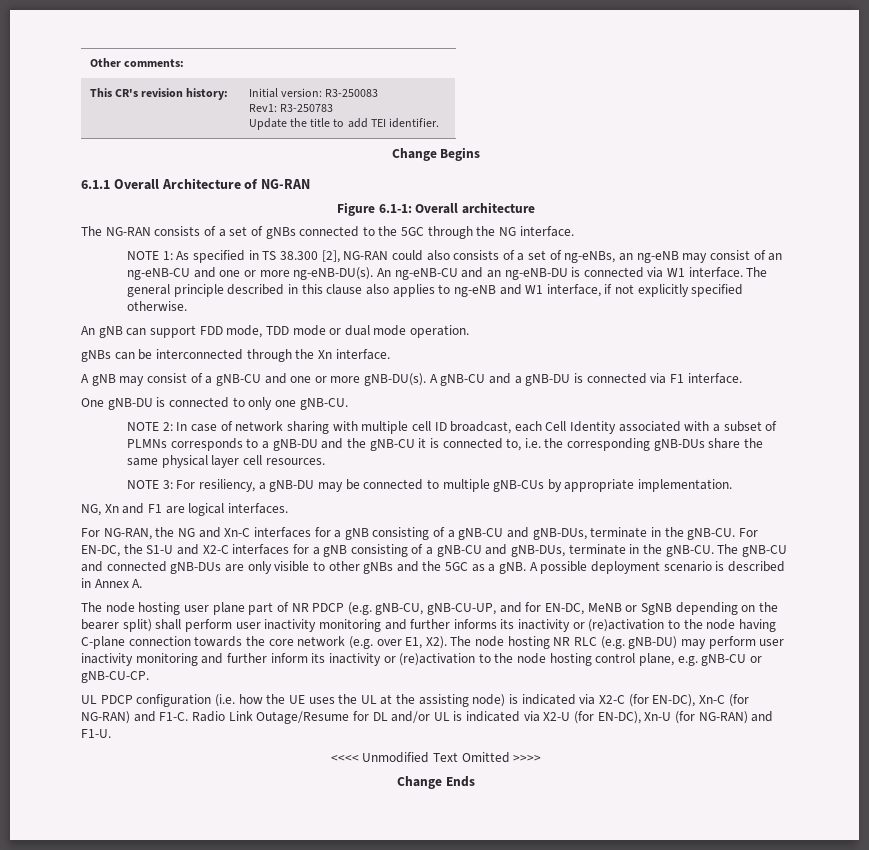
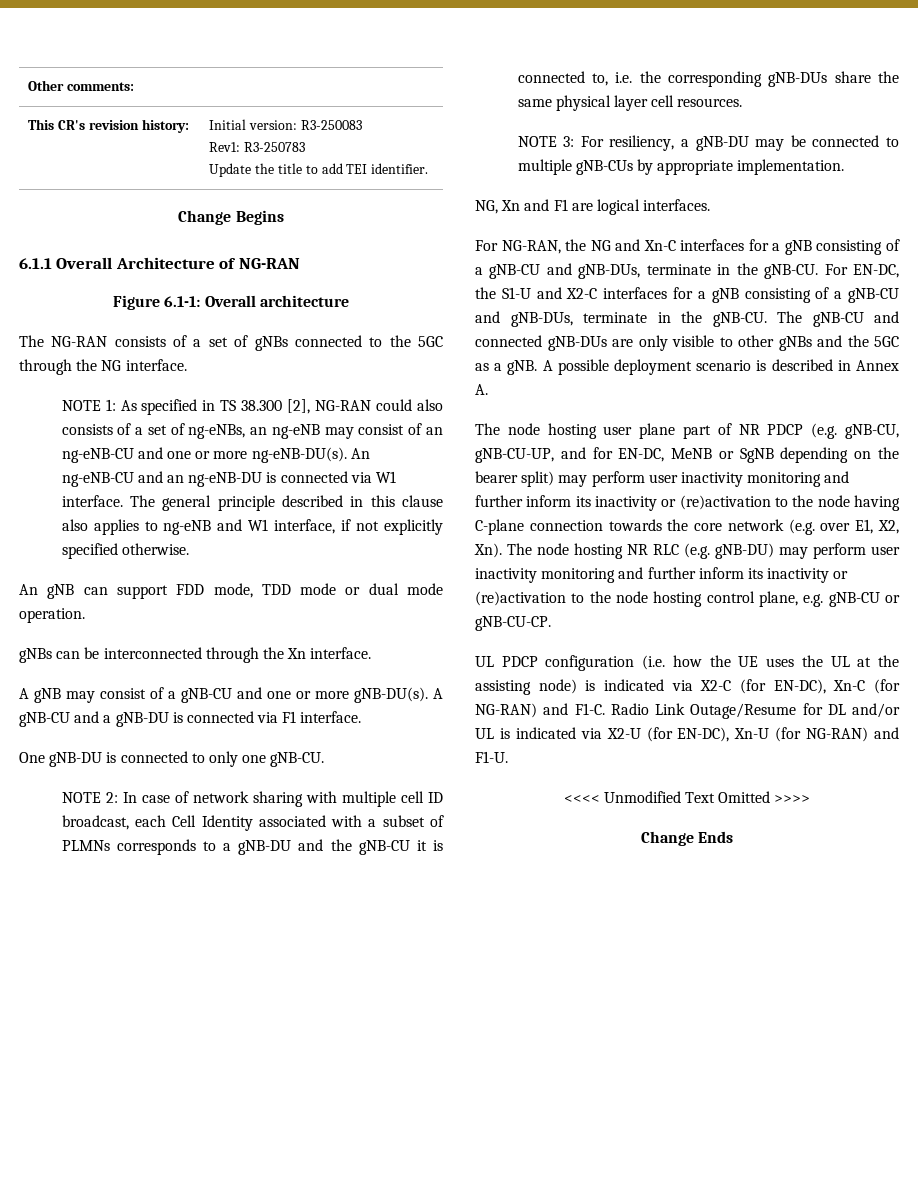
- The node hosting user plane part of NR PDCP (e.g. gNB-CU, gNB-CU-UP, and for EN-DC, MeNB or SgNB depending on the bearer split) shall perform user inactivity monitoring and further informs its inactivity or (re)activation to the node having C-plane connection towards the core network (e.g. over E1, X2). The node hosting NR RLC (e.g. gNB-DU) may perform user inactivity monitoring and further inform its inactivity or (re)activation to the node hosting control plane, e.g. gNB-CU or gNB-CU-CP.
+ The node hosting user plane part of NR PDCP (e.g. gNB-CU, gNB-CU-UP, and for EN-DC, MeNB or SgNB depending on the bearer split) may perform user inactivity monitoring and further inform its inactivity or (re)activation to the node having C-plane connection towards the core network (e.g. over E1, X2, Xn). The node hosting NR RLC (e.g. gNB-DU) may perform user inactivity monitoring and further inform its inactivity or (re)activation to the node hosting control plane, e.g. gNB-CU or gNB-CU-CP.

